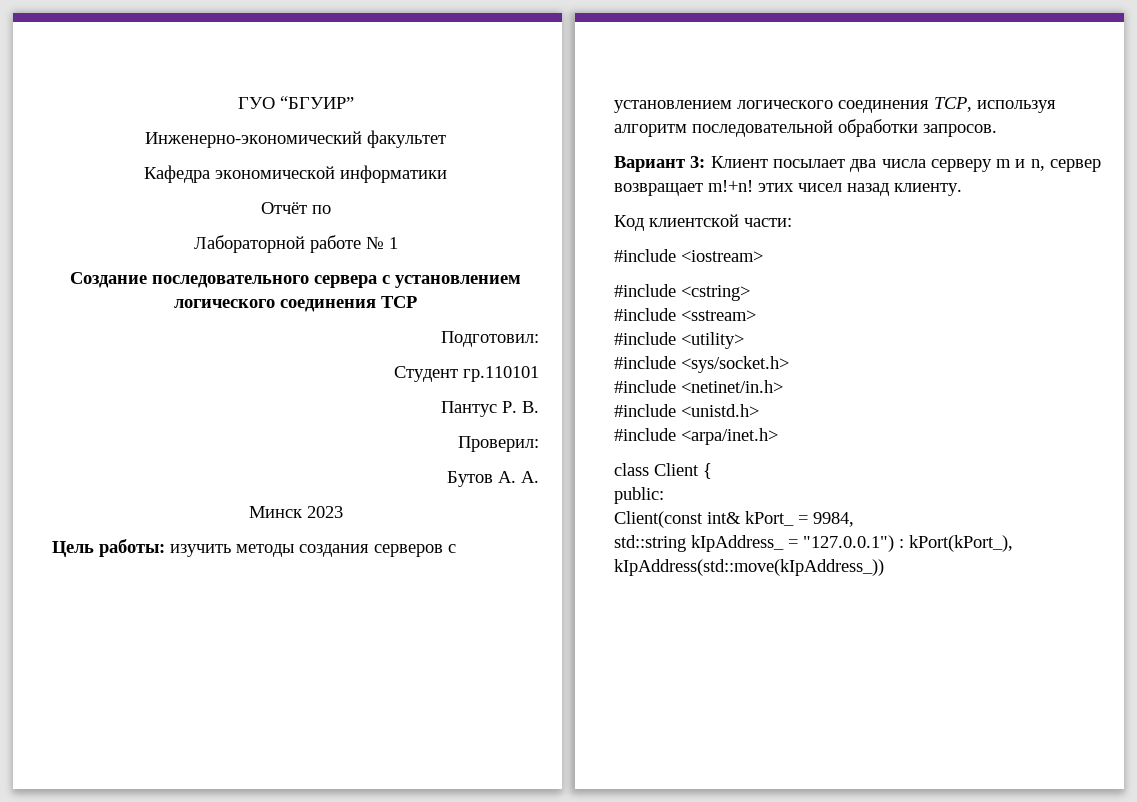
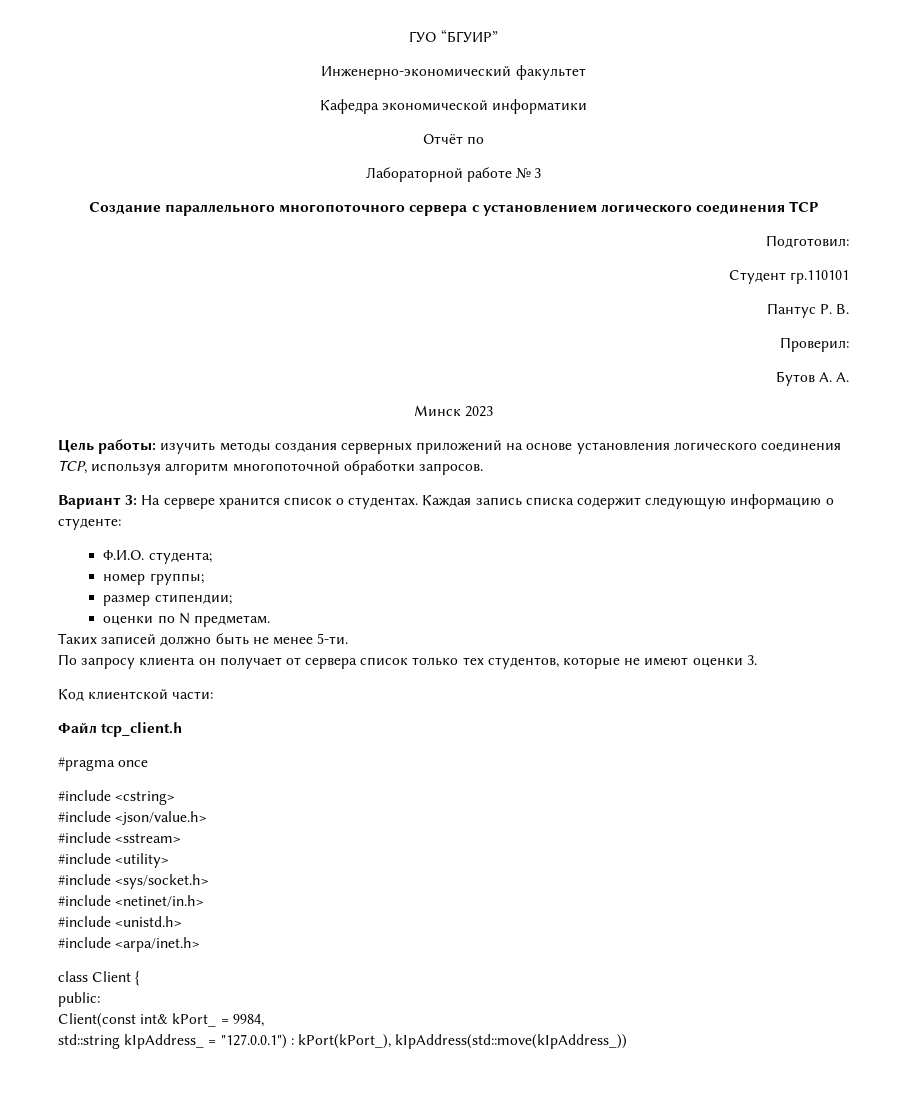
- Лабораторной работе № 1
+ Лабораторной работе № 3
- Создание последовательного сервера с установлением логического соединения TCP
+ Создание параллельного многопоточного сервера с установлением логического соединения TCP
- Цель работы: изучить методы создания серверов с установлением логического соединения TCP, используя алгоритм последовательной обработки запросов.
+ Цель работы: изучить методы создания серверных приложений на основе установления логического соединения TCP, используя алгоритм многопоточной обработки запросов.
- Вариант 3: Клиент посылает два числа серверу m и n, сервер возвращает m!+n! этих чисел назад клиенту.
+ Вариант 3: На сервере хранится список о студентах. Каждая запись списка содержит следующую информацию о студенте:
+ Ф.И.О. студента;
+ номер группы;
+ размер стипендии;
+ оценки по N предметам.
+ Таких записей должно быть не менее 5-ти.
+ По запросу клиента он получает от сервера список только тех студентов, которые не имеют оценки 3.
- #include <iostream>
+ Файл tcp_client.h
+ #pragma once
+ #include <json/value.h>

